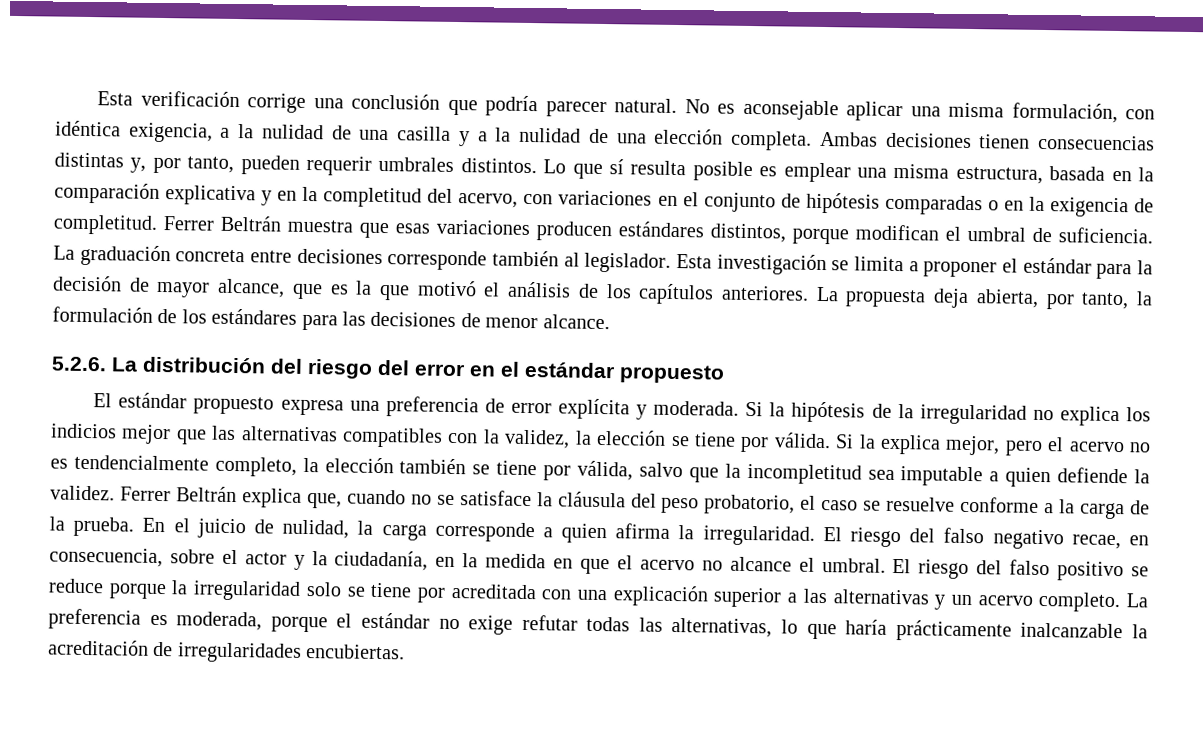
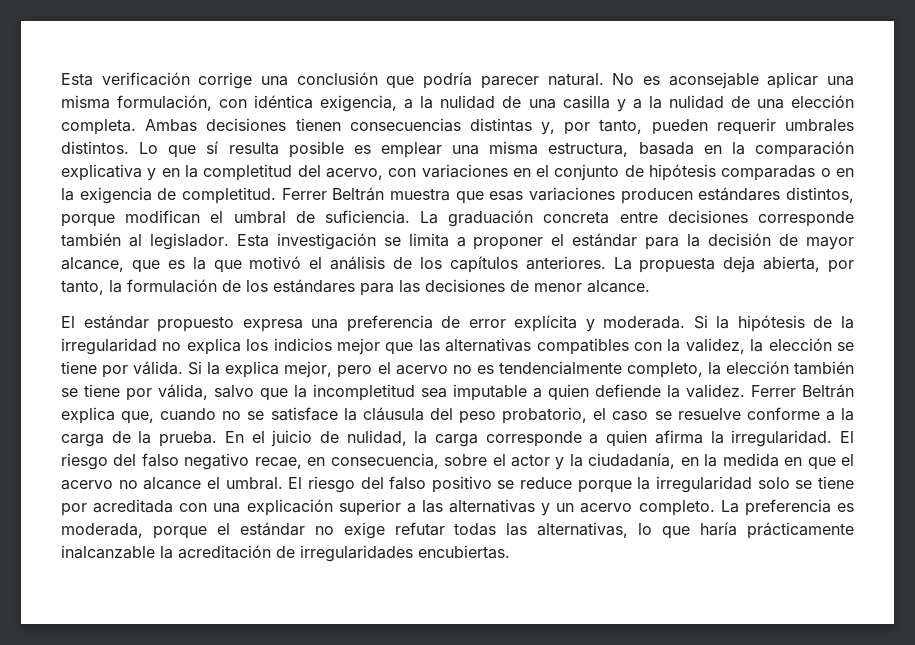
- 5.2.6. La distribución del riesgo del error en el estándar propuesto

